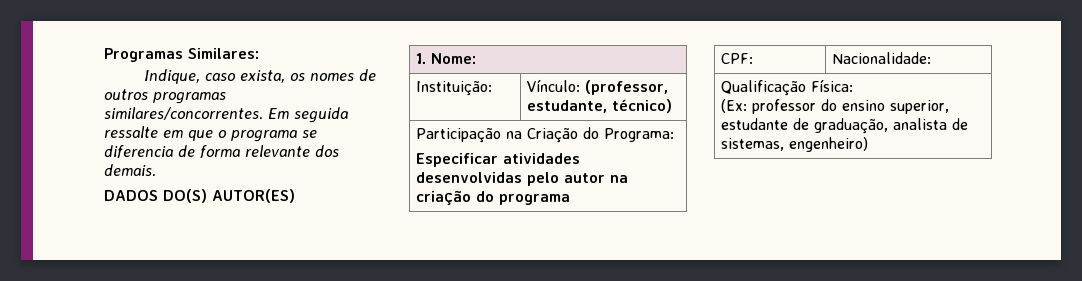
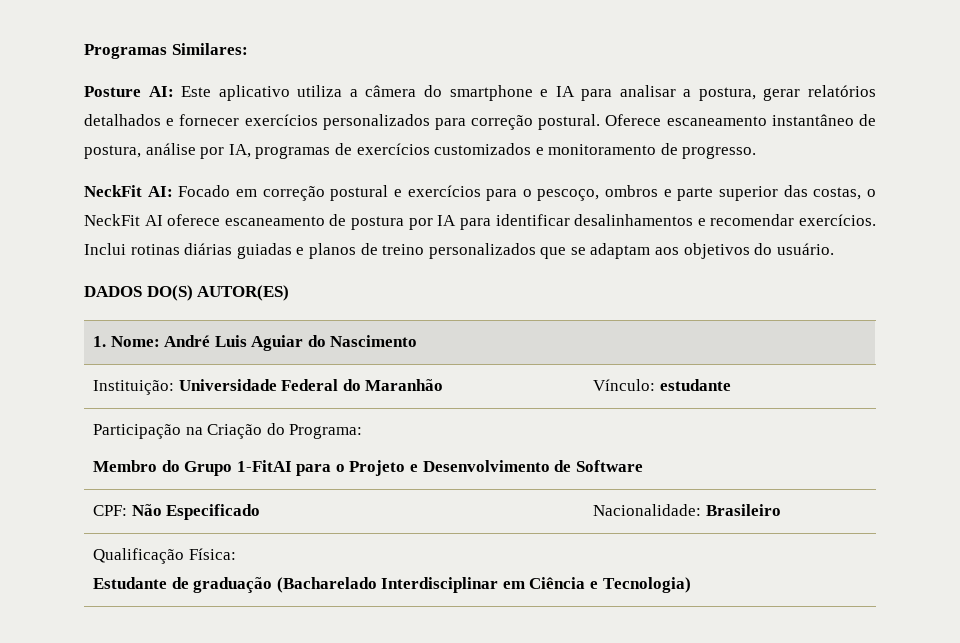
- Indique, caso exista, os nomes de outros programas similares/concorrentes. Em seguida ressalte em que o programa se diferencia de forma relevante dos demais.
+ Posture AI: Este aplicativo utiliza a câmera do smartphone e IA para analisar a postura, gerar relatórios detalhados e fornecer exercícios personalizados para correção postural. Oferece escaneamento instantâneo de postura, análise por IA, programas de exercícios customizados e monitoramento de progresso.
+ NeckFit AI: Focado em correção postural e exercícios para o pescoço, ombros e parte superior das costas, o NeckFit AI oferece escaneamento de postura por IA para identificar desalinhamentos e recomendar exercícios. Inclui rotinas diárias guiadas e planos de treino personalizados que se adaptam aos objetivos do usuário.
- 1. Nome:
- Instituição: | Vínculo: (professor, estudante, técnico)
+ 1. Nome: André Luis Aguiar do Nascimento
+ Instituição: Universidade Federal do Maranhão | Vínculo: estudante
  Participação na Criação do Programa:
- Especificar atividades desenvolvidas pelo autor na criação do programa
+ Membro do Grupo 1-FitAI para o Projeto e Desenvolvimento de Software
- CPF: | Nacionalidade:
+ CPF: Não Especificado | Nacionalidade: Brasileiro
  Qualificação Física:
- (Ex: professor do ensino superior, estudante de graduação, analista de sistemas, engenheiro)
+ Estudante de graduação (Bacharelado Interdisciplinar em Ciência e Tecnologia)

